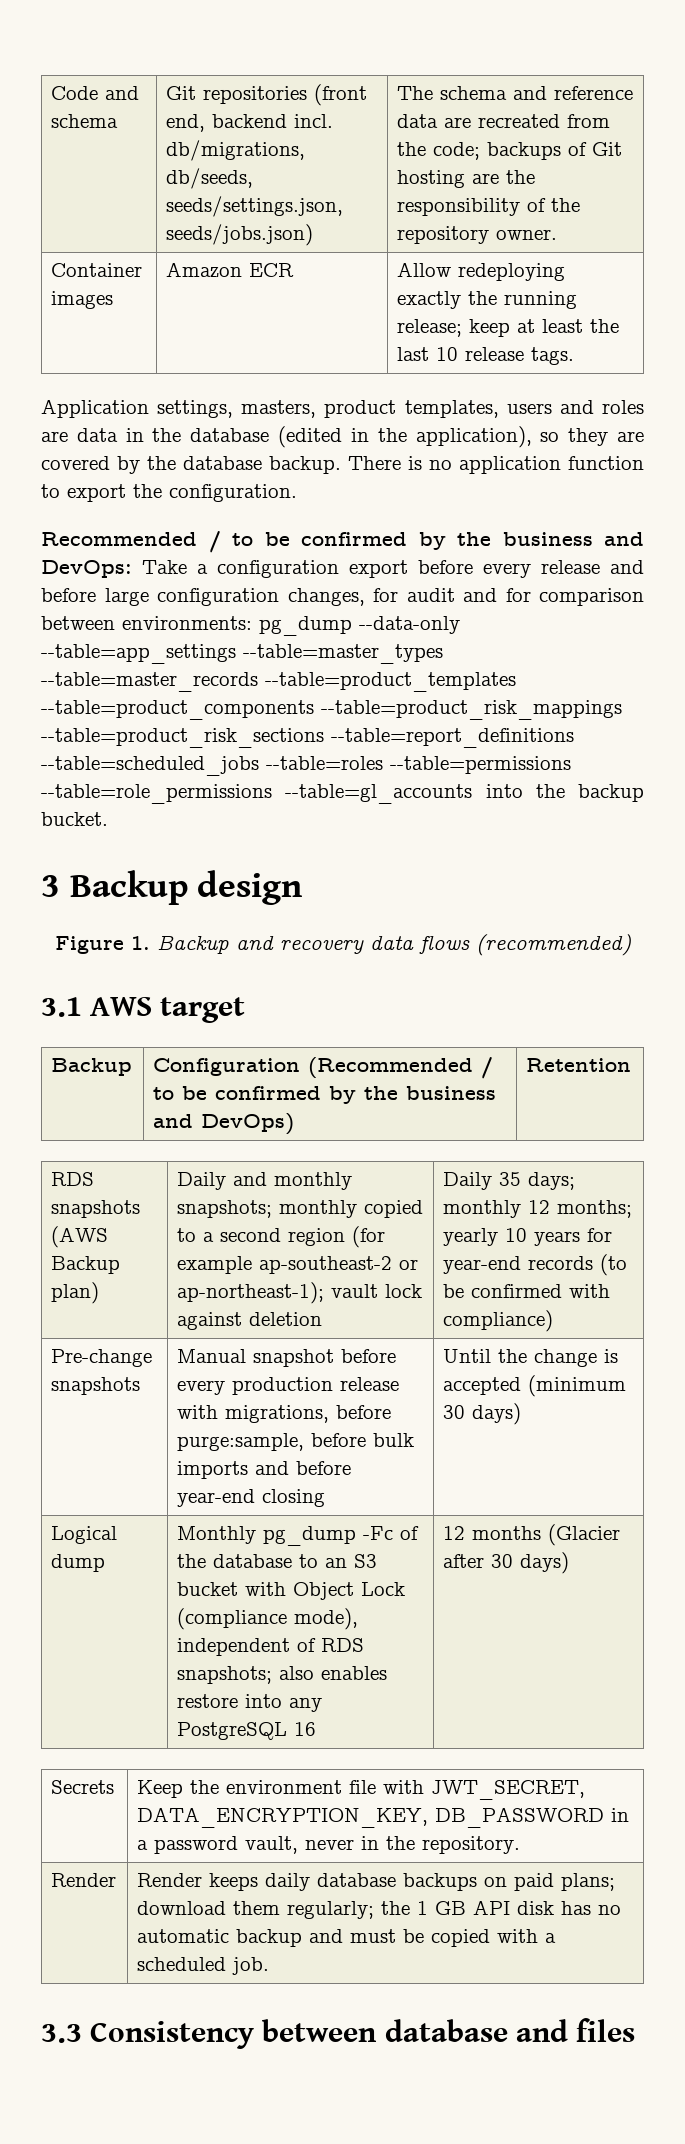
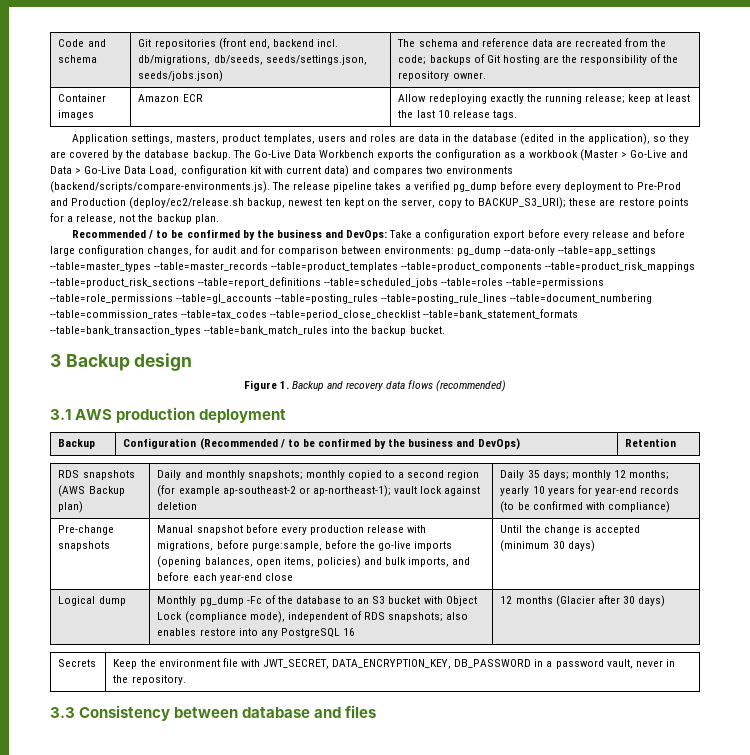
- There is no application function to export the configuration.
+ The Go-Live Data Workbench exports the configuration as a workbook (Master > Go-Live and Data > Go-Live Data Load, configuration kit with current data) and compares two environments (backend/scripts/compare-environments.js). The release pipeline takes a verified pg_dump before every deployment to Pre-Prod and Production (deploy/ec2/release.sh backup, newest ten kept on the server, copy to BACKUP_S3_URI); these are restore points for a release, not the backup plan.
- Recommended / to be confirmed by the business and DevOps: Take a configuration export before every release and before large configuration changes, for audit and for comparison between environments: pg_dump --data-only --table=app_settings --table=master_types --table=master_records --table=product_templates --table=product_components --table=product_risk_mappings --table=product_risk_sections --table=report_definitions --table=scheduled_jobs --table=roles --table=permissions --table=role_permissions --table=gl_accounts into the backup bucket.
+ Recommended / to be confirmed by the business and DevOps: Take a configuration export before every release and before large configuration changes, for audit and for comparison between environments: pg_dump --data-only --table=app_settings --table=master_types --table=master_records --table=product_templates --table=product_components --table=product_risk_mappings --table=product_risk_sections --table=report_definitions --table=scheduled_jobs --table=roles --table=permissions --table=role_permissions --table=gl_accounts --table=posting_rules --table=posting_rule_lines --table=document_numbering --table=commission_rates --table=tax_codes --table=period_close_checklist --table=bank_statement_formats --table=bank_transaction_types --table=bank_match_rules into the backup bucket.
- 3.1 AWS target
+ 3.1 AWS production deployment
- Pre-change snapshots | Manual snapshot before every production release with migrations, before purge:sample, before bulk imports and before year-end closing | Until the change is accepted (minimum 30 days)
+ Pre-change snapshots | Manual snapshot before every production release with migrations, before purge:sample, before the go-live imports (opening balances, open items, policies) and bulk imports, and before each year-end close | Until the change is accepted (minimum 30 days)
- Render | Render keeps daily database backups on paid plans; download them regularly; the 1 GB API disk has no automatic backup and must be copied with a scheduled job.

